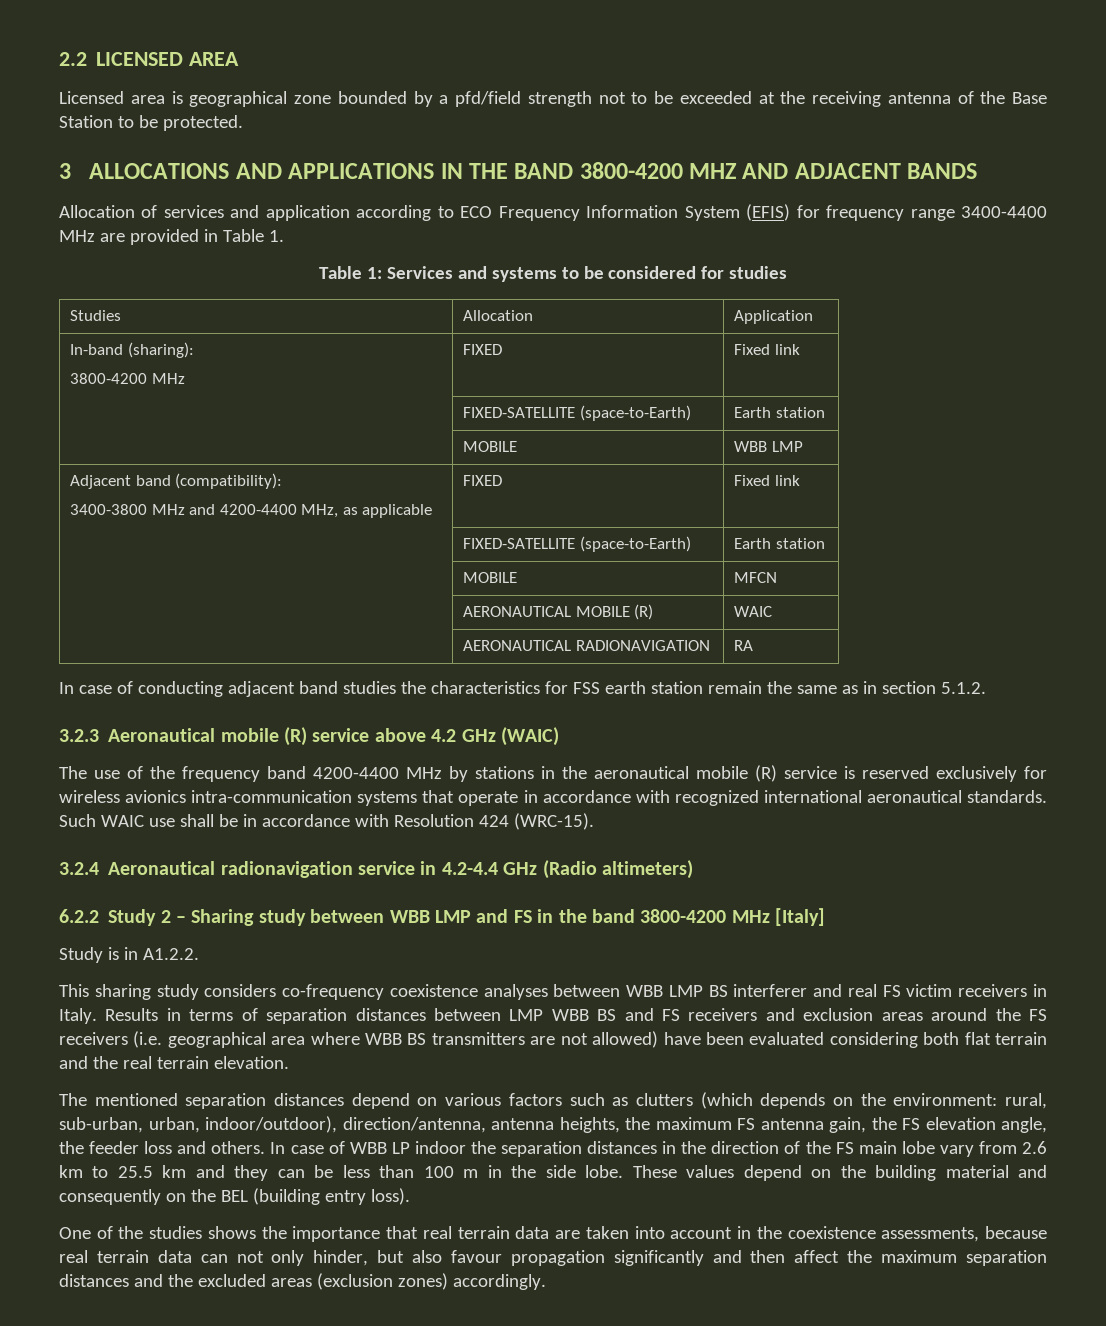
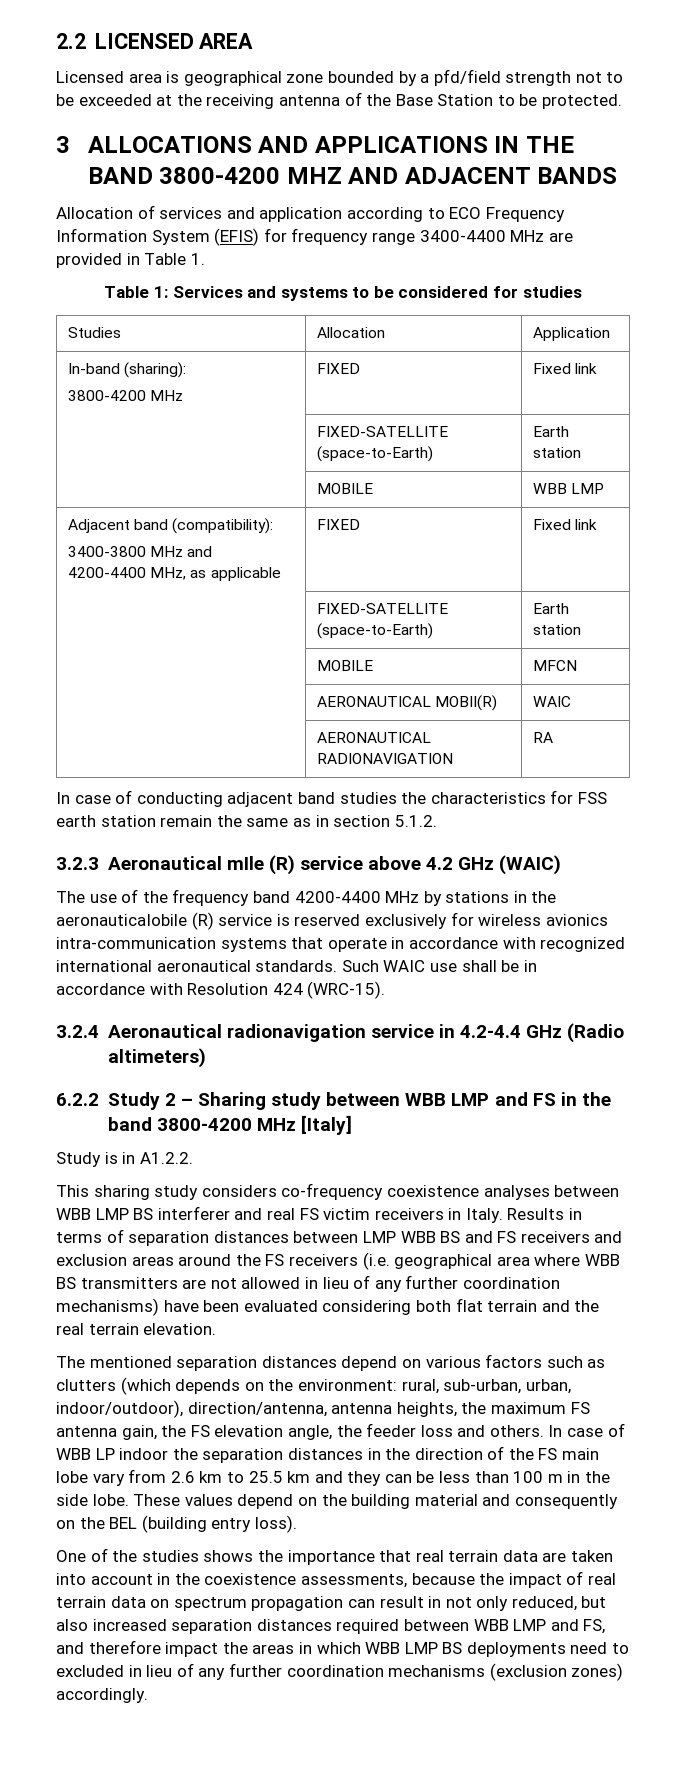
- | AERONAUTICAL MOBILE (R) | WAIC
+ | AERONAUTICAL MOBII(R) | WAIC
- 3.2.3 Aeronautical mobile (R) service above 4.2 GHz (WAIC)
+ 3.2.3 Aeronautical mIle (R) service above 4.2 GHz (WAIC)
- The use of the frequency band 4200-4400 MHz by stations in the aeronautical mobile (R) service is reserved exclusively for wireless avionics intra-communication systems that operate in accordance with recognized international aeronautical standards.
+ The use of the frequency band 4200-4400 MHz by stations in the aeronauticaIobile (R) service is reserved exclusively for wireless avionics intra-communication systems that operate in accordance with recognized international aeronautical standards.
- Results in terms of separation distances between LMP WBB BS and FS receivers and exclusion areas around the FS receivers (i.e. geographical area where WBB BS transmitters are not allowed) have been evaluated considering both flat terrain and the real terrain elevation.
+ Results in terms of separation distances between LMP WBB BS and FS receivers and exclusion areas around the FS receivers (i.e. geographical area where WBB BS transmitters are not allowed in lieu of any further coordination mechanisms) have been evaluated considering both flat terrain and the real terrain elevation.
- One of the studies shows the importance that real terrain data are taken into account in the coexistence assessments, because real terrain data can not only hinder, but also favour propagation significantly and then affect the maximum separation distances and the excluded areas (exclusion zones) accordingly.
+ One of the studies shows the importance that real terrain data are taken into account in the coexistence assessments, because the impact of real terrain data on spectrum propagation can result in not only reduced, but also increased separation distances required between WBB LMP and FS, and therefore impact the areas in which WBB LMP BS deployments need to excluded in lieu of any further coordination mechanisms (exclusion zones) accordingly.

